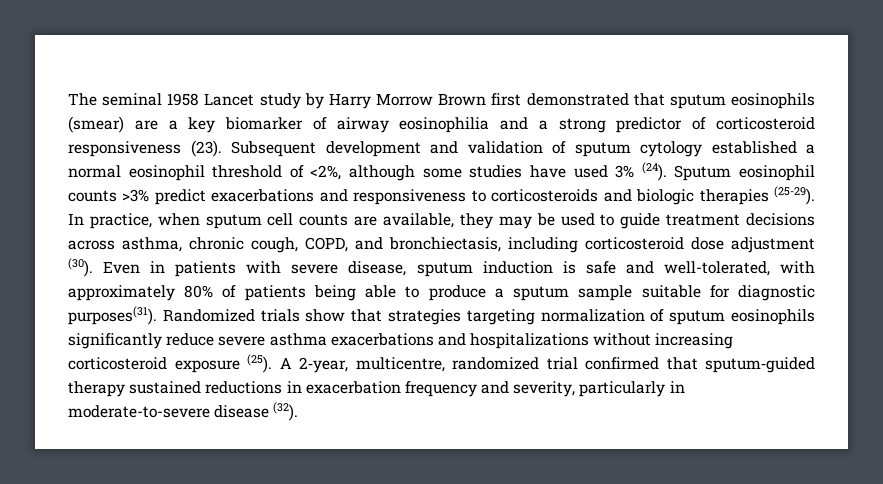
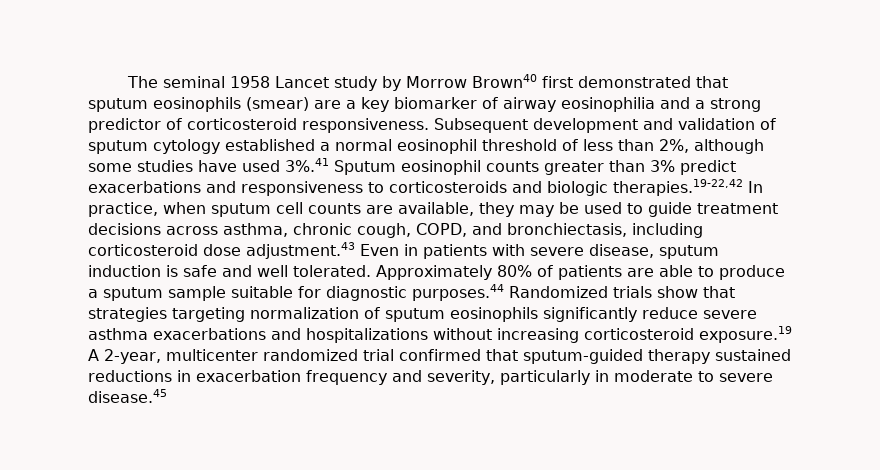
- The seminal 1958 Lancet study by Harry Morrow Brown first demonstrated that sputum eosinophils (smear) are a key biomarker of airway eosinophilia and a strong predictor of corticosteroid responsiveness (23).
+ The seminal 1958 Lancet study by Morrow Brown40 first demonstrated that sputum eosinophils (smear) are a key biomarker of airway eosinophilia and a strong predictor of corticosteroid responsiveness.
- Subsequent development and validation of sputum cytology established a normal eosinophil threshold of <2%, although some studies have used 3% (24). Sputum eosinophil counts >3% predict exacerbations and responsiveness to corticosteroids and biologic therapies (25-29). In practice, when sputum cell counts are available, they may be used to guide treatment decisions across asthma, chronic cough, COPD, and bronchiectasis, including corticosteroid dose adjustment (30). Even in patients with severe disease, sputum induction is safe and well-tolerated, with approximately 80% of patients being able to produce a sputum sample suitable for diagnostic purposes(31). Randomized trials show that strategies targeting normalization of sputum eosinophils significantly reduce severe asthma exacerbations and hospitalizations without increasing corticosteroid exposure (25). A 2‑year, multicentre, randomized trial confirmed that sputum‑guided therapy sustained reductions in exacerbation frequency and severity, particularly in moderate-to-severe disease (32).
+ Subsequent development and validation of sputum cytology established a normal eosinophil threshold of less than 2%, although some studies have used 3%.41 Sputum eosinophil counts greater than 3% predict exacerbations and responsiveness to corticosteroids and biologic therapies.19-22,42 In practice, when sputum cell counts are available, they may be used to guide treatment decisions across asthma, chronic cough, COPD, and bronchiectasis, including corticosteroid dose adjustment.43 Even in patients with severe disease, sputum induction is safe and well tolerated. Approximately 80% of patients are able to produce a sputum sample suitable for diagnostic purposes.44 Randomized trials show that strategies targeting normalization of sputum eosinophils significantly reduce severe asthma exacerbations and hospitalizations without increasing corticosteroid exposure.19 A 2‑year, multicenter randomized trial confirmed that sputum‑guided therapy sustained reductions in exacerbation frequency and severity, particularly in moderate to severe disease.45

